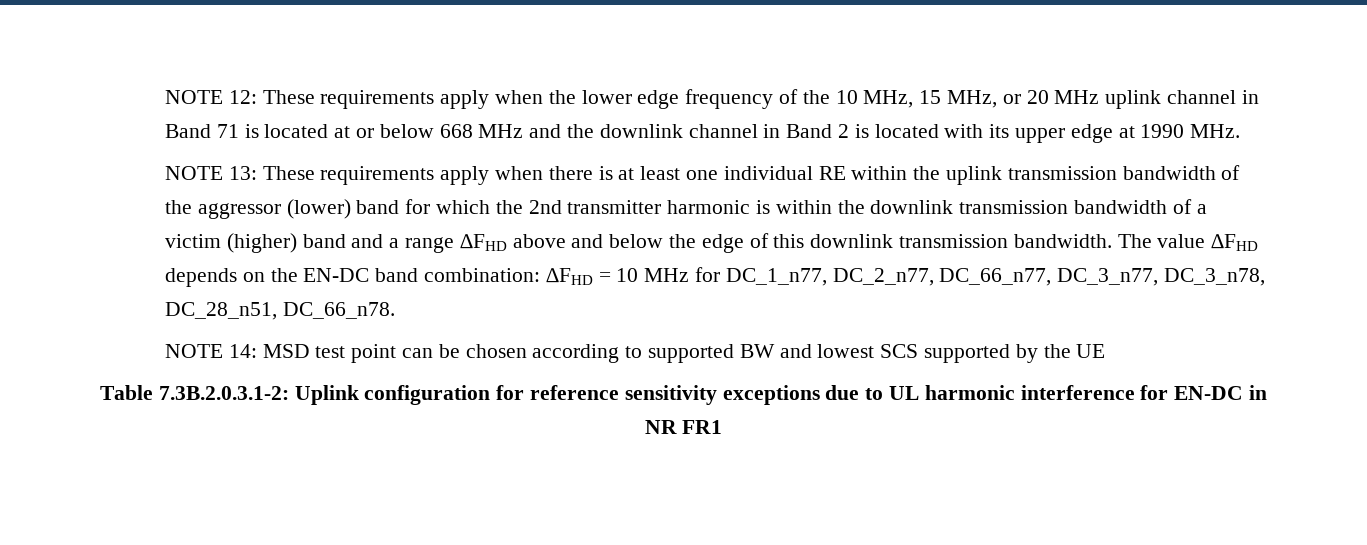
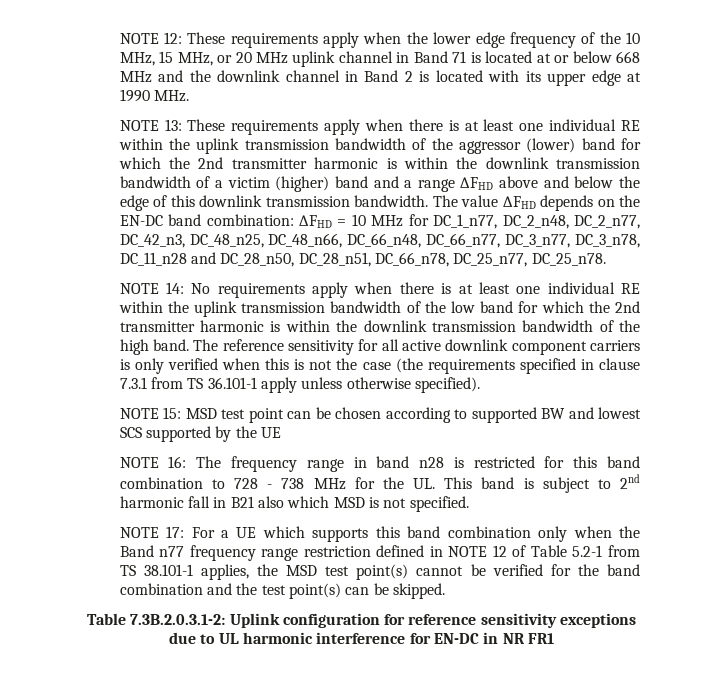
- The value ∆FHD depends on the EN-DC band combination: ∆FHD = 10 MHz for DC_1_n77, DC_2_n77, DC_66_n77, DC_3_n77, DC_3_n78, DC_28_n51, DC_66_n78.
- NOTE 14: MSD test point can be chosen according to supported BW and lowest SCS supported by the UE
+ The value ∆FHD depends on the EN-DC band combination: ∆FHD = 10 MHz for DC_1_n77, DC_2_n48, DC_2_n77, DC_42_n3, DC_48_n25, DC_48_n66, DC_66_n48, DC_66_n77, DC_3_n77, DC_3_n78, DC_11_n28 and DC_28_n50, DC_28_n51, DC_66_n78, DC_25_n77, DC_25_n78.
+ NOTE 14: No requirements apply when there is at least one individual RE within the uplink transmission bandwidth of the low band for which the 2nd transmitter harmonic is within the downlink transmission bandwidth of the high band. The reference sensitivity for all active downlink component carriers is only verified when this is not the case (the requirements specified in clause 7.3.1 from TS 36.101-1 apply unless otherwise specified).
+ NOTE 15: MSD test point can be chosen according to supported BW and lowest SCS supported by the UE
+ NOTE 16: The frequency range in band n28 is restricted for this band combination to 728 - 738 MHz for the UL. This band is subject to 2nd harmonic fall in B21 also which MSD is not specified.
+ NOTE 17: For a UE which supports this band combination only when the Band n77 frequency range restriction defined in NOTE 12 of Table 5.2-1 from TS 38.101-1 applies, the MSD test point(s) cannot be verified for the band combination and the test point(s) can be skipped.

